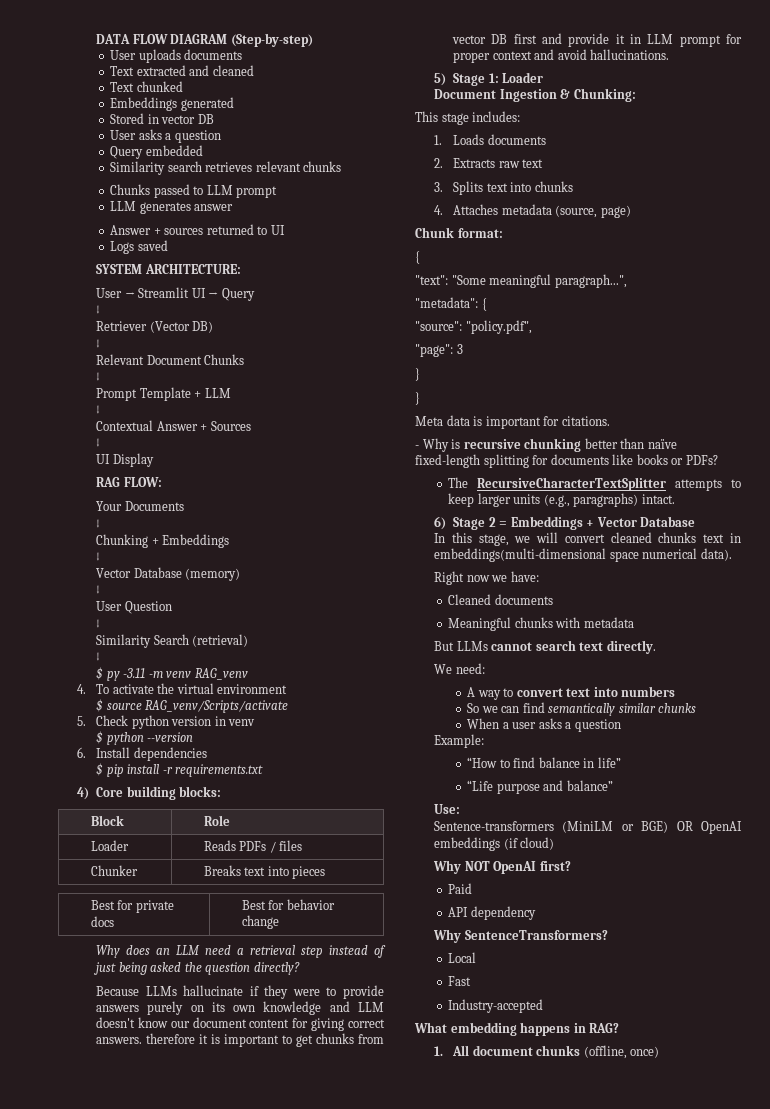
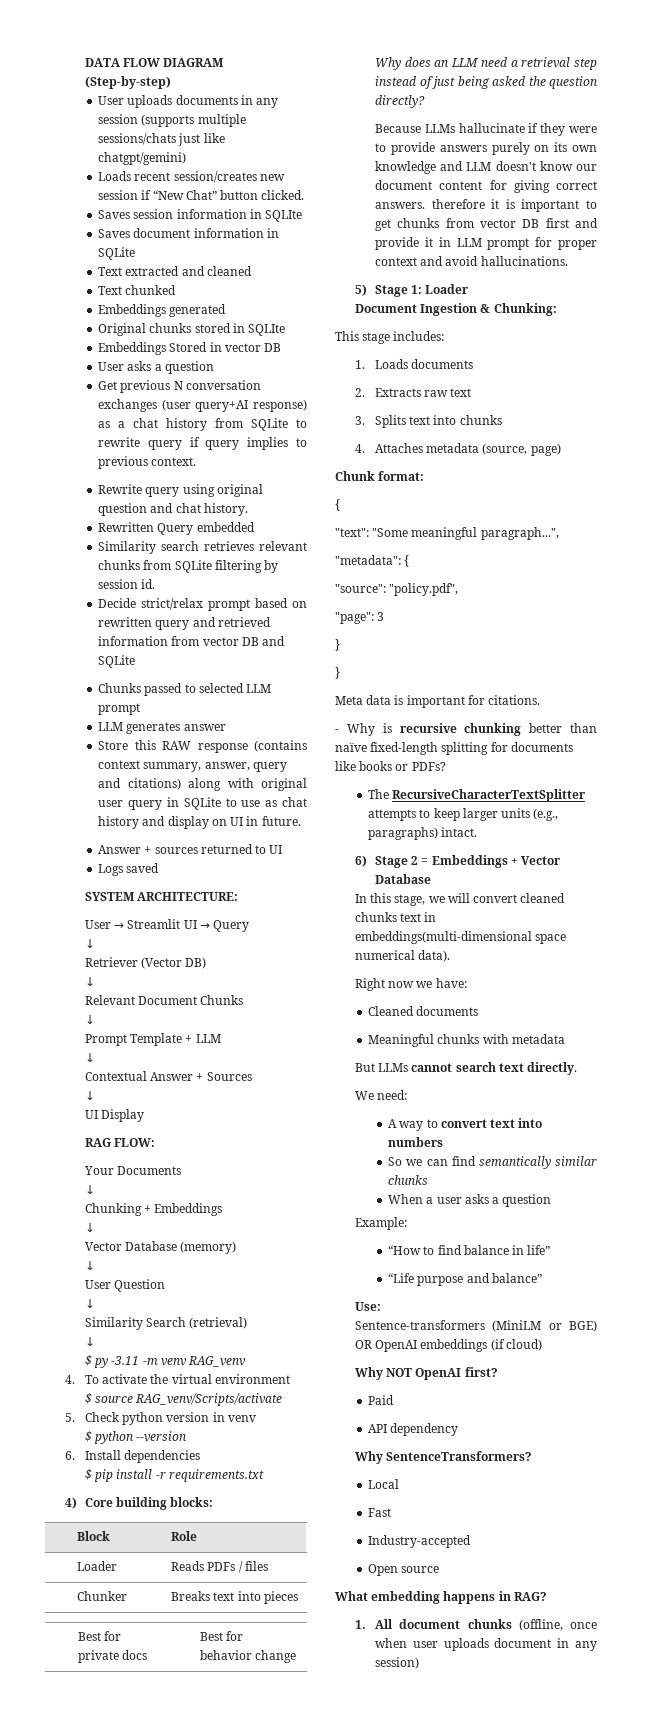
- User uploads documents
+ User uploads documents in any session (supports multiple sessions/chats just like chatgpt/gemini)
+ Loads recent session/creates new session if “New Chat” button clicked.
+ Saves session information in SQLIte
+ Saves document information in SQLite
- Stored in vector DB
+ Original chunks stored in SQLIte
+ Embeddings Stored in vector DB
- Query embedded
+ Get previous N conversation exchanges (user query+AI response) as a chat history from SQLite to rewrite query if query implies to previous context.
+ Rewrite query using original question and chat history.
+ Rewritten Query embedded
- Similarity search retrieves relevant chunks
+ Similarity search retrieves relevant chunks from SQLite filtering by session id.
+ Decide strict/relax prompt based on rewritten query and retrieved information from vector DB and SQLite
- Chunks passed to LLM prompt
+ Chunks passed to selected LLM prompt
+ Store this RAW response (contains context summary, answer, query and citations) along with original user query in SQLite to use as chat history and display on UI in future.
+ Open source
- 1. All document chunks (offline, once)
+ 1. All document chunks (offline, once when user uploads document in any session)

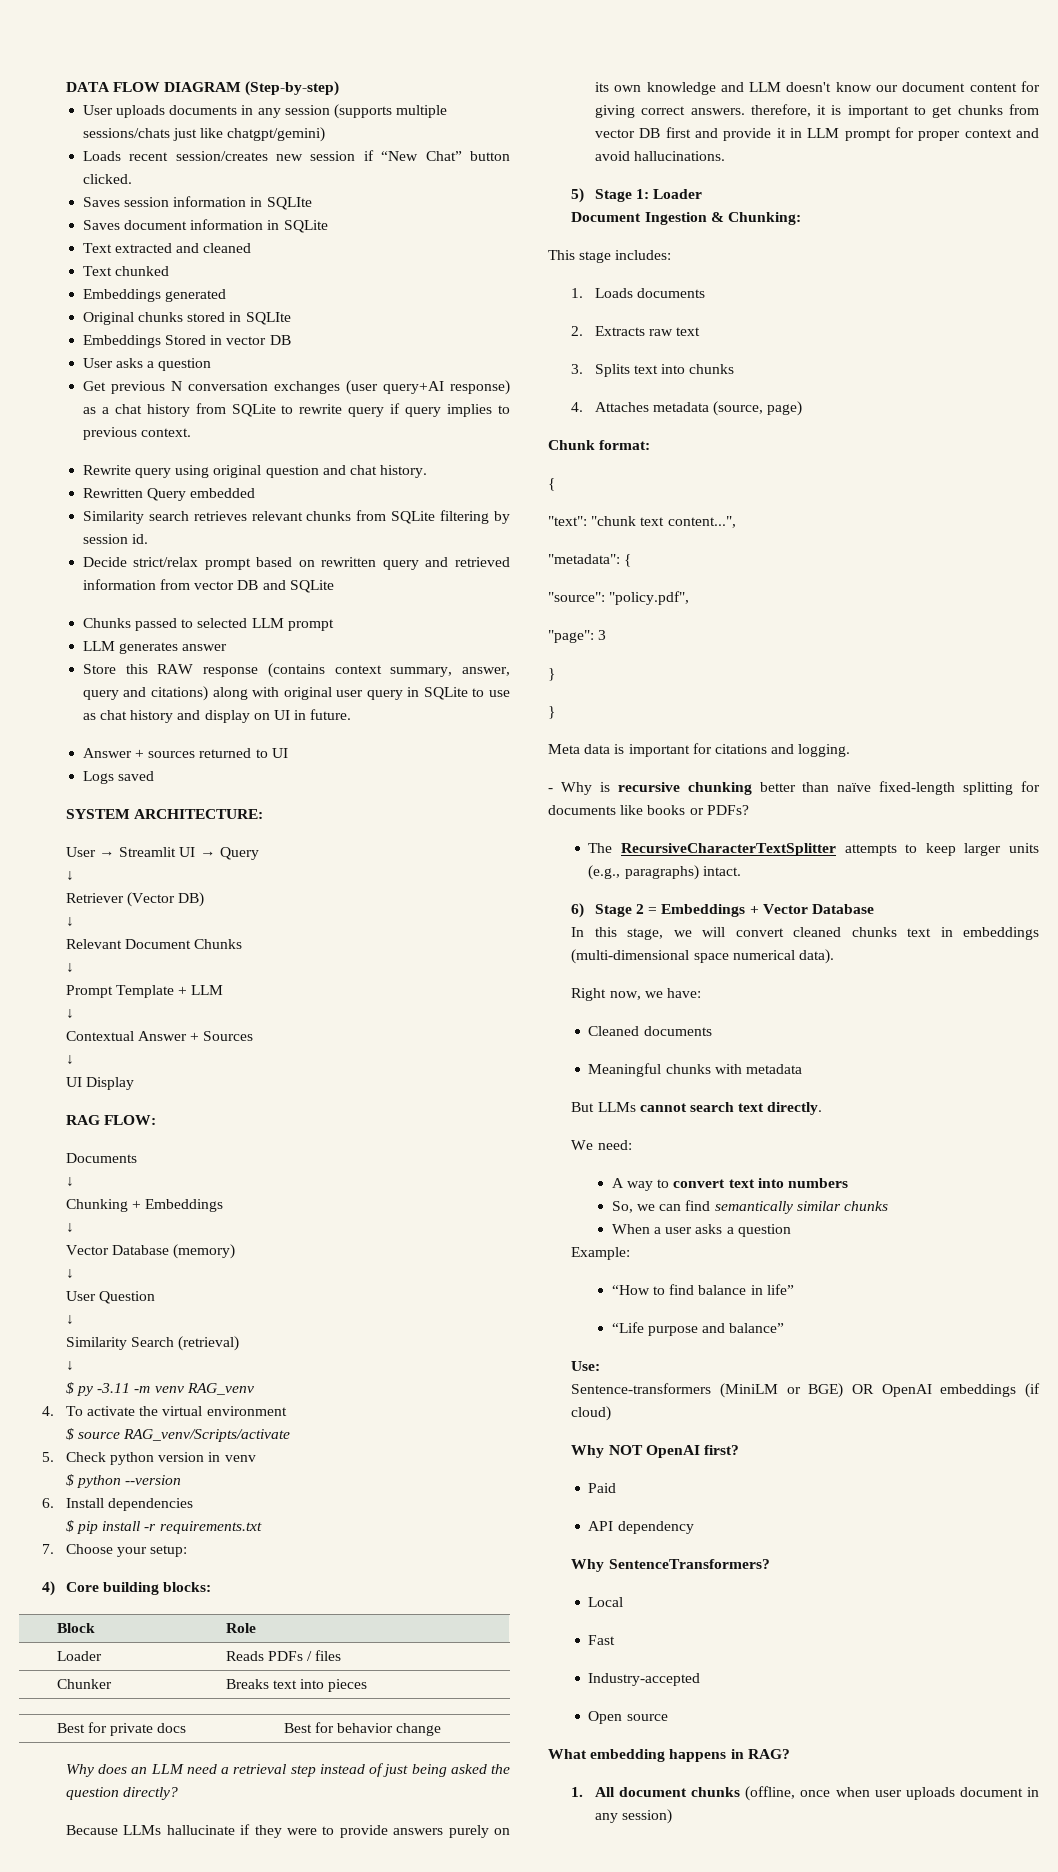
- Your Documents
+ Documents
+ 7. Choose your setup:
- Because LLMs hallucinate if they were to provide answers purely on its own knowledge and LLM doesn't know our document content for giving correct answers. therefore it is important to get chunks from vector DB first and provide it in LLM prompt for proper context and avoid hallucinations.
+ Because LLMs hallucinate if they were to provide answers purely on its own knowledge and LLM doesn't know our document content for giving correct answers. therefore, it is important to get chunks from vector DB first and provide it in LLM prompt for proper context and avoid hallucinations.
- "text": "Some meaningful paragraph...",
+ "text": "chunk text content...",
- Meta data is important for citations.
+ Meta data is important for citations and logging.
- In this stage, we will convert cleaned chunks text in embeddings(multi-dimensional space numerical data).
+ In this stage, we will convert cleaned chunks text in embeddings (multi-dimensional space numerical data).
- Right now we have:
+ Right now, we have:
- So we can find semantically similar chunks
+ So, we can find semantically similar chunks

